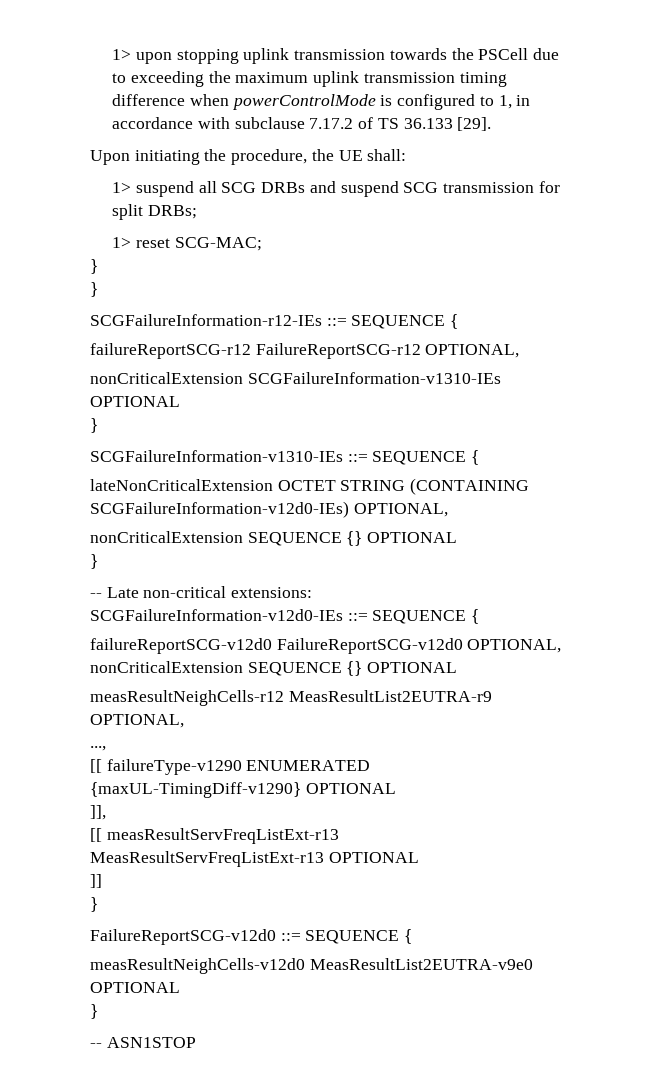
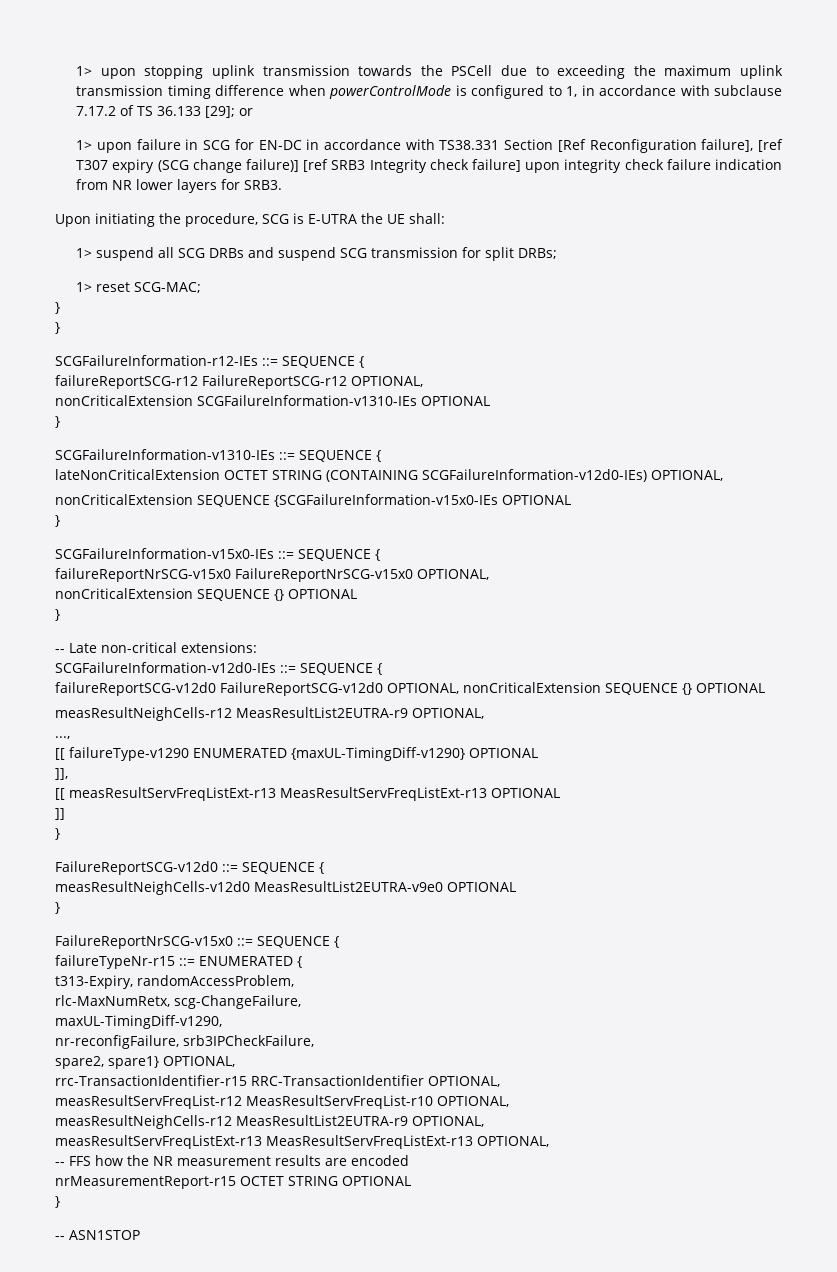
- 1> upon stopping uplink transmission towards the PSCell due to exceeding the maximum uplink transmission timing difference when powerControlMode is configured to 1, in accordance with subclause 7.17.2 of TS 36.133 [29].
+ 1> upon stopping uplink transmission towards the PSCell due to exceeding the maximum uplink transmission timing difference when powerControlMode is configured to 1, in accordance with subclause 7.17.2 of TS 36.133 [29]; or
+ 1> upon failure in SCG for EN-DC in accordance with TS38.331 Section [Ref Reconfiguration failure], [ref T307 expiry (SCG change failure)] [ref SRB3 Integrity check failure] upon integrity check failure indication from NR lower layers for SRB3.
- Upon initiating the procedure, the UE shall:
+ Upon initiating the procedure, SCG is E-UTRA the UE shall:
+ nonCriticalExtension SEQUENCE {SCGFailureInformation-v15x0-IEs OPTIONAL
+ }
+ SCGFailureInformation-v15x0-IEs ::= SEQUENCE {
+ failureReportNrSCG-v15x0 FailureReportNrSCG-v15x0 OPTIONAL,
+ FailureReportNrSCG-v15x0 ::= SEQUENCE {
+ failureTypeNr-r15 ::= ENUMERATED {
+ t313-Expiry, randomAccessProblem,
+ rlc-MaxNumRetx, scg-ChangeFailure,
+ maxUL-TimingDiff-v1290,
+ nr-reconfigFailure, srb3IPCheckFailure,
+ spare2, spare1} OPTIONAL,
+ rrc-TransactionIdentifier-r15 RRC-TransactionIdentifier OPTIONAL,
+ measResultServFreqList-r12 MeasResultServFreqList-r10 OPTIONAL,
+ measResultNeighCells-r12 MeasResultList2EUTRA-r9 OPTIONAL,
+ measResultServFreqListExt-r13 MeasResultServFreqListExt-r13 OPTIONAL,
+ -- FFS how the NR measurement results are encoded
+ nrMeasurementReport-r15 OCTET STRING OPTIONAL
+ }

